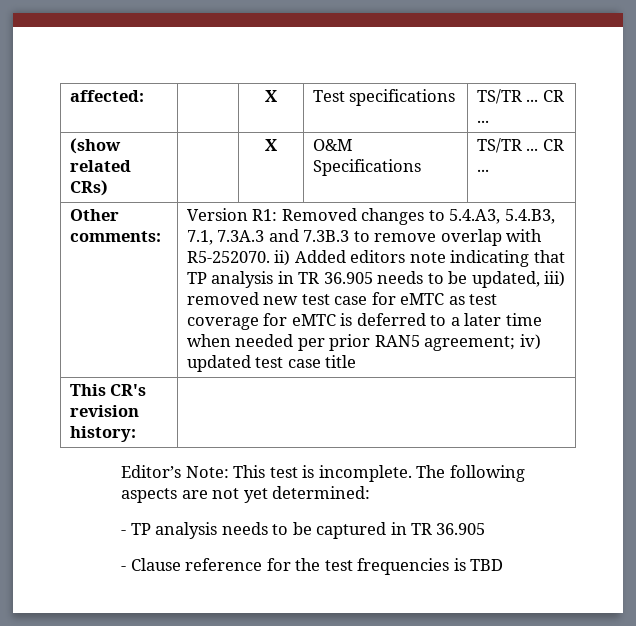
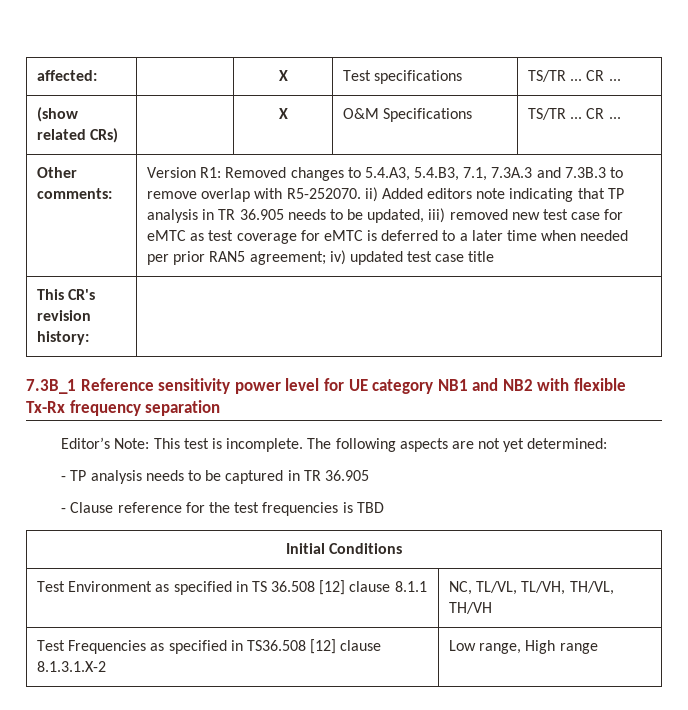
+ 7.3B_1 Reference sensitivity power level for UE category NB1 and NB2 with flexible Tx-Rx frequency separation
+ Initial Conditions
+ Test Environment as specified in TS 36.508 [12] clause 8.1.1 | NC, TL/VL, TL/VH, TH/VL, TH/VH
+ Test Frequencies as specified in TS36.508 [12] clause 8.1.3.1.X-2 | Low range, High range

